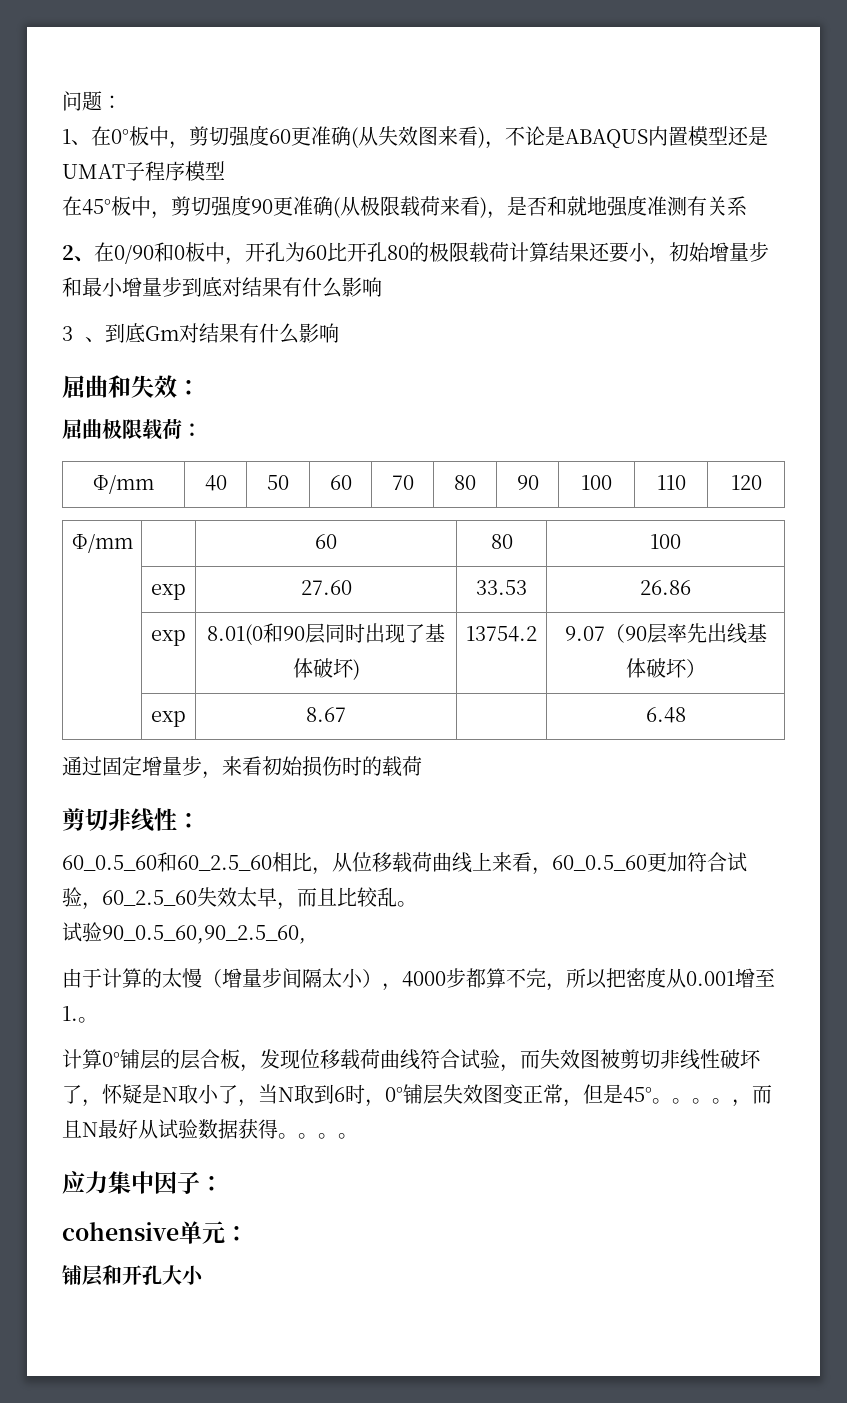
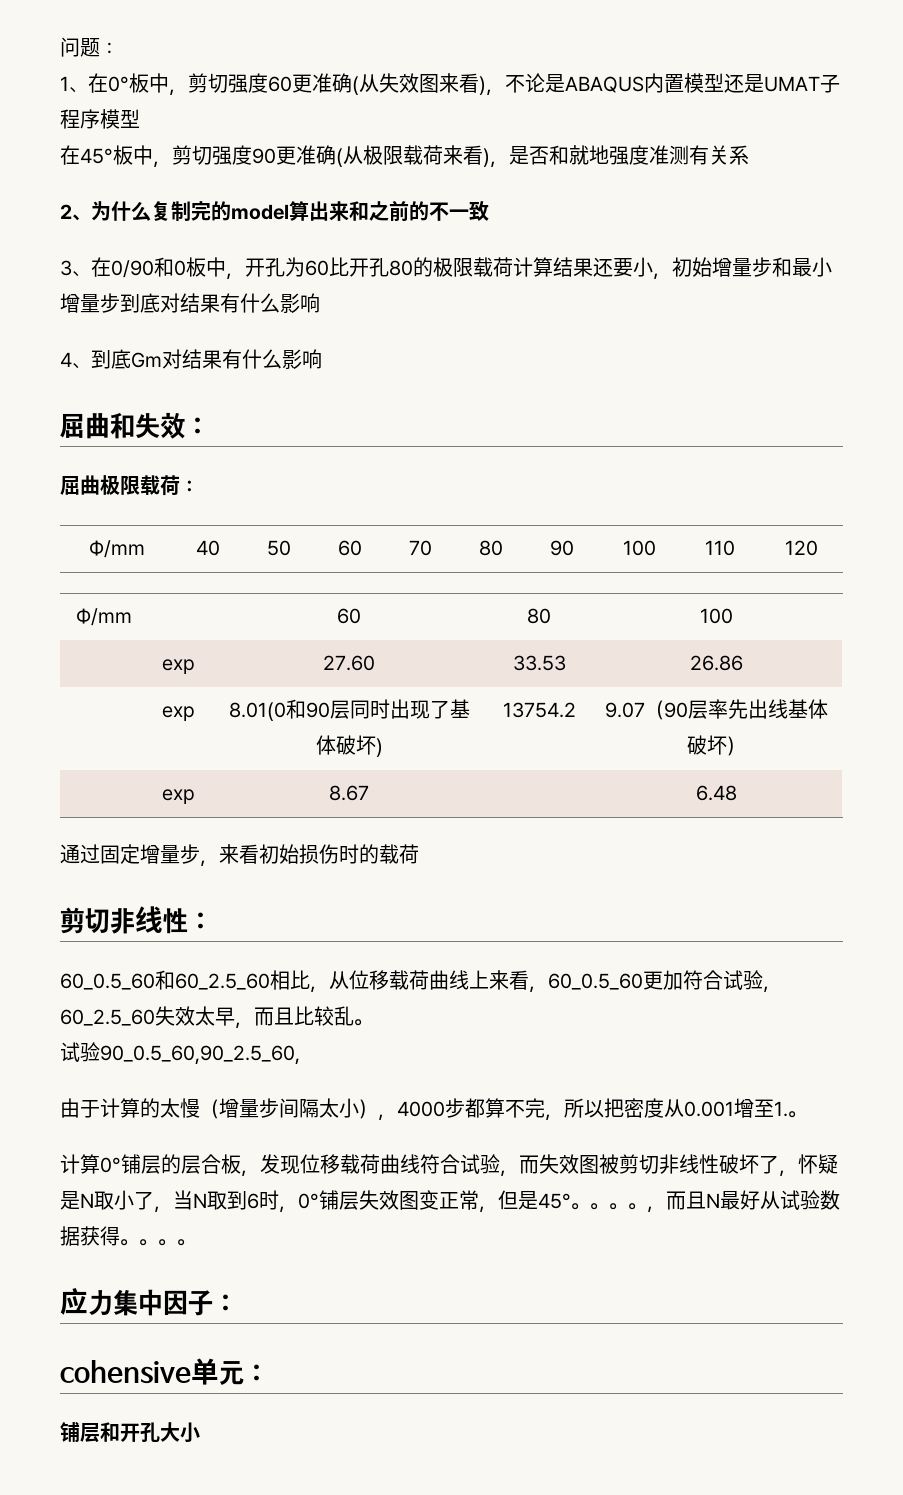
- 2、在0/90和0板中，开孔为60比开孔80的极限载荷计算结果还要小，初始增量步和最小增量步到底对结果有什么影响
+ 2、为什么复制完的model算出来和之前的不一致
+ 3、在0/90和0板中，开孔为60比开孔80的极限载荷计算结果还要小，初始增量步和最小增量步到底对结果有什么影响
- 3、到底Gm对结果有什么影响
+ 4、到底Gm对结果有什么影响

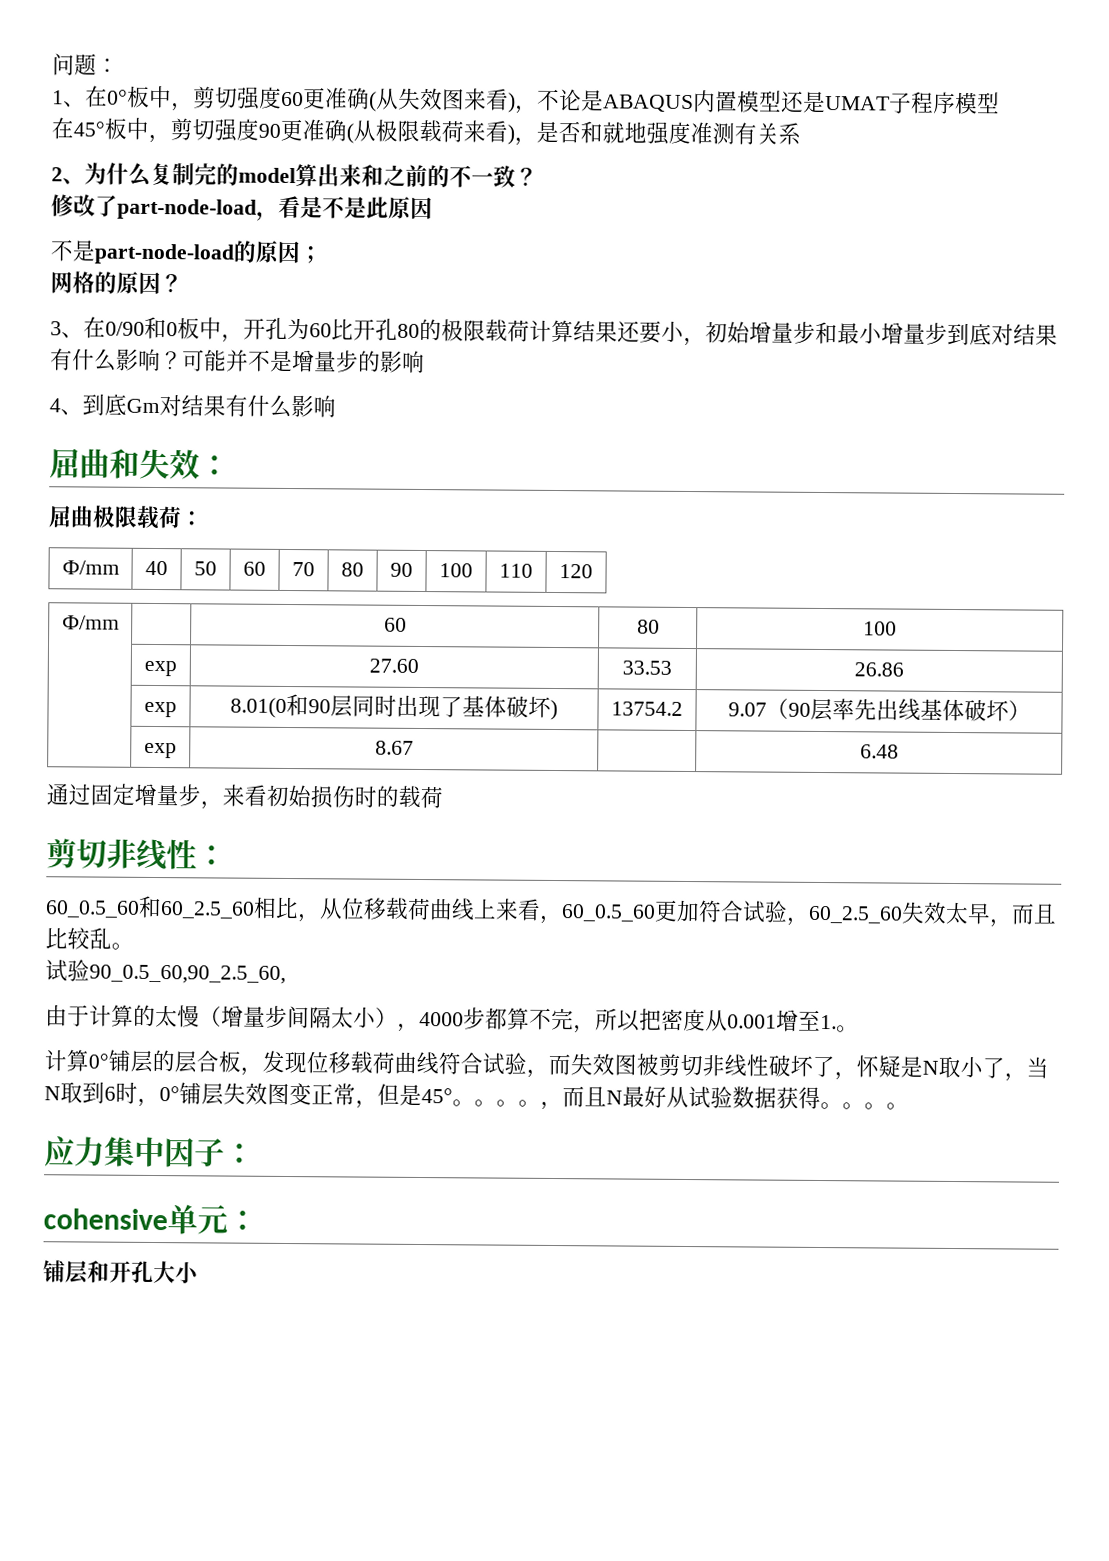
- 2、为什么复制完的model算出来和之前的不一致
+ 2、为什么复制完的model算出来和之前的不一致？
+ 修改了part-node-load，看是不是此原因
+ 不是part-node-load的原因；
+ 网格的原因？
- 3、在0/90和0板中，开孔为60比开孔80的极限载荷计算结果还要小，初始增量步和最小增量步到底对结果有什么影响
+ 3、在0/90和0板中，开孔为60比开孔80的极限载荷计算结果还要小，初始增量步和最小增量步到底对结果有什么影响？可能并不是增量步的影响

